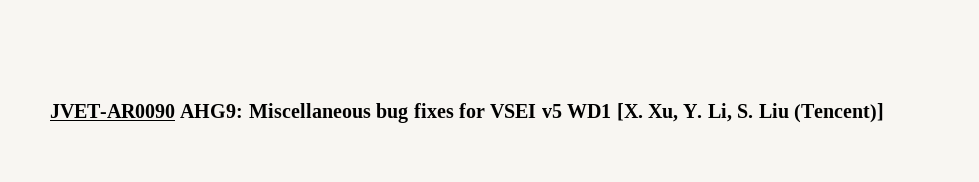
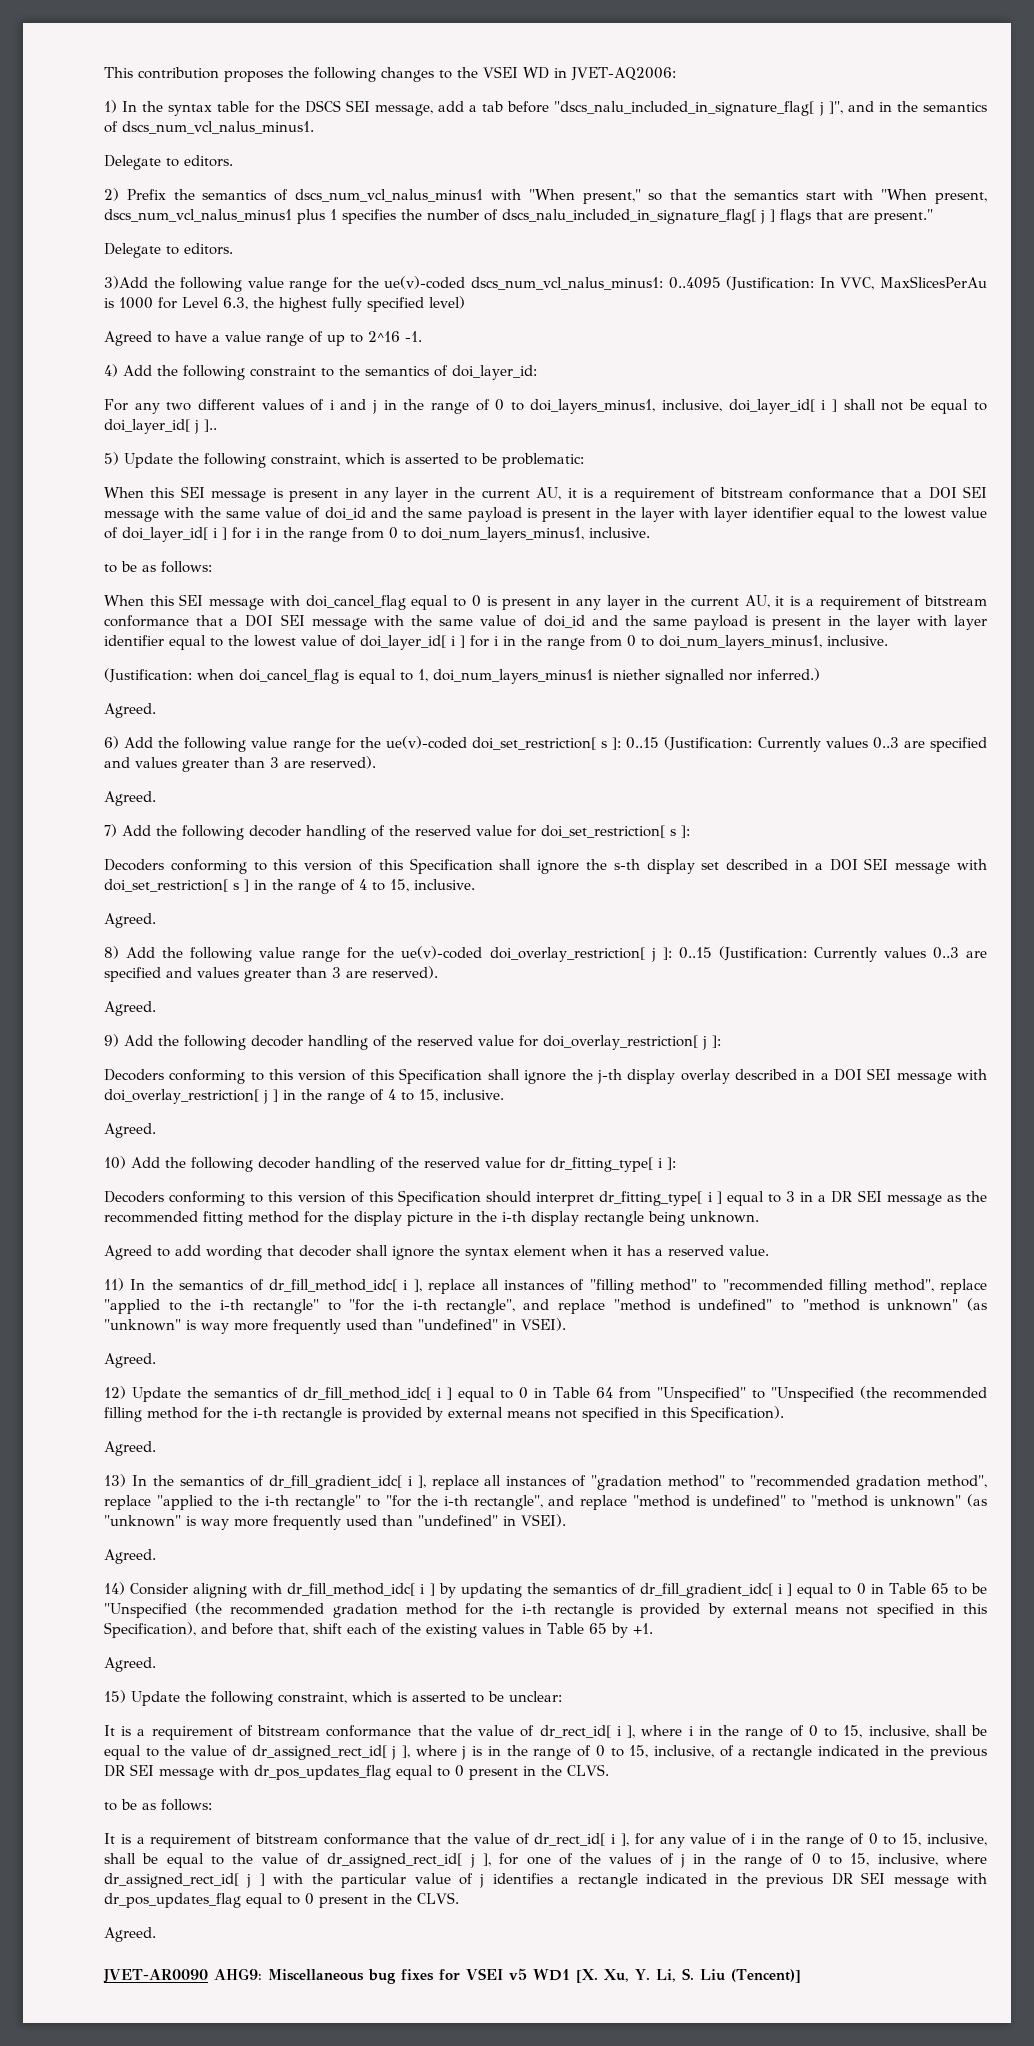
+ This contribution proposes the following changes to the VSEI WD in JVET-AQ2006:
+ 1) In the syntax table for the DSCS SEI message, add a tab before "dscs_nalu_included_in_signature_flag[ j ]", and in the semantics of dscs_num_vcl_nalus_minus1.
+ Delegate to editors.
+ 2) Prefix the semantics of dscs_num_vcl_nalus_minus1 with "When present," so that the semantics start with "When present, dscs_num_vcl_nalus_minus1 plus 1 specifies the number of dscs_nalu_included_in_signature_flag[ j ] flags that are present."
+ Delegate to editors.
+ 3)Add the following value range for the ue(v)-coded dscs_num_vcl_nalus_minus1: 0..4095 (Justification: In VVC, MaxSlicesPerAu is 1000 for Level 6.3, the highest fully specified level)
+ Agreed to have a value range of up to 2^16 -1.
+ 4) Add the following constraint to the semantics of doi_layer_id:
+ For any two different values of i and j in the range of 0 to doi_layers_minus1, inclusive, doi_layer_id[ i ] shall not be equal to doi_layer_id[ j ]..
+ 5) Update the following constraint, which is asserted to be problematic:
+ When this SEI message is present in any layer in the current AU, it is a requirement of bitstream conformance that a DOI SEI message with the same value of doi_id and the same payload is present in the layer with layer identifier equal to the lowest value of doi_layer_id[ i ] for i in the range from 0 to doi_num_layers_minus1, inclusive.
+ to be as follows:
+ When this SEI message with doi_cancel_flag equal to 0 is present in any layer in the current AU, it is a requirement of bitstream conformance that a DOI SEI message with the same value of doi_id and the same payload is present in the layer with layer identifier equal to the lowest value of doi_layer_id[ i ] for i in the range from 0 to doi_num_layers_minus1, inclusive.
+ (Justification: when doi_cancel_flag is equal to 1, doi_num_layers_minus1 is niether signalled nor inferred.)
+ Agreed.
+ 6) Add the following value range for the ue(v)-coded doi_set_restriction[ s ]: 0..15 (Justification: Currently values 0..3 are specified and values greater than 3 are reserved).
+ Agreed.
+ 7) Add the following decoder handling of the reserved value for doi_set_restriction[ s ]:
+ Decoders conforming to this version of this Specification shall ignore the s-th display set described in a DOI SEI message with doi_set_restriction[ s ] in the range of 4 to 15, inclusive.
+ Agreed.
+ 8) Add the following value range for the ue(v)-coded doi_overlay_restriction[ j ]: 0..15 (Justification: Currently values 0..3 are specified and values greater than 3 are reserved).
+ Agreed.
+ 9) Add the following decoder handling of the reserved value for doi_overlay_restriction[ j ]:
+ Decoders conforming to this version of this Specification shall ignore the j-th display overlay described in a DOI SEI message with doi_overlay_restriction[ j ] in the range of 4 to 15, inclusive.
+ Agreed.
+ 10) Add the following decoder handling of the reserved value for dr_fitting_type[ i ]:
+ Decoders conforming to this version of this Specification should interpret dr_fitting_type[ i ] equal to 3 in a DR SEI message as the recommended fitting method for the display picture in the i-th display rectangle being unknown.
+ Agreed to add wording that decoder shall ignore the syntax element when it has a reserved value.
+ 11) In the semantics of dr_fill_method_idc[ i ], replace all instances of "filling method" to "recommended filling method", replace "applied to the i-th rectangle" to "for the i-th rectangle", and replace "method is undefined" to "method is unknown" (as "unknown" is way more frequently used than "undefined" in VSEI).
+ Agreed.
+ 12) Update the semantics of dr_fill_method_idc[ i ] equal to 0 in Table 64 from "Unspecified" to "Unspecified (the recommended filling method for the i-th rectangle is provided by external means not specified in this Specification).
+ Agreed.
+ 13) In the semantics of dr_fill_gradient_idc[ i ], replace all instances of "gradation method" to "recommended gradation method", replace "applied to the i-th rectangle" to "for the i-th rectangle", and replace "method is undefined" to "method is unknown" (as "unknown" is way more frequently used than "undefined" in VSEI).
+ Agreed.
+ 14) Consider aligning with dr_fill_method_idc[ i ] by updating the semantics of dr_fill_gradient_idc[ i ] equal to 0 in Table 65 to be "Unspecified (the recommended gradation method for the i-th rectangle is provided by external means not specified in this Specification), and before that, shift each of the existing values in Table 65 by +1.
+ Agreed.
+ 15) Update the following constraint, which is asserted to be unclear:
+ It is a requirement of bitstream conformance that the value of dr_rect_id[ i ], where i in the range of 0 to 15, inclusive, shall be equal to the value of dr_assigned_rect_id[ j ], where j is in the range of 0 to 15, inclusive, of a rectangle indicated in the previous DR SEI message with dr_pos_updates_flag equal to 0 present in the CLVS.
+ to be as follows:
+ It is a requirement of bitstream conformance that the value of dr_rect_id[ i ], for any value of i in the range of 0 to 15, inclusive, shall be equal to the value of dr_assigned_rect_id[ j ], for one of the values of j in the range of 0 to 15, inclusive, where dr_assigned_rect_id[ j ] with the particular value of j identifies a rectangle indicated in the previous DR SEI message with dr_pos_updates_flag equal to 0 present in the CLVS.
+ Agreed.

